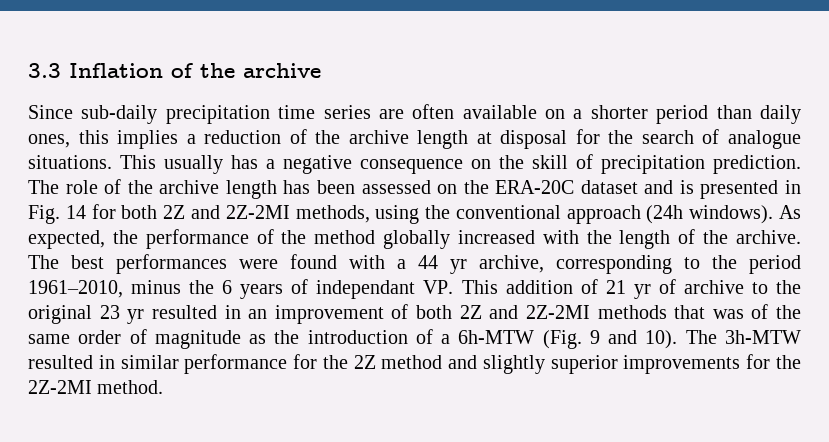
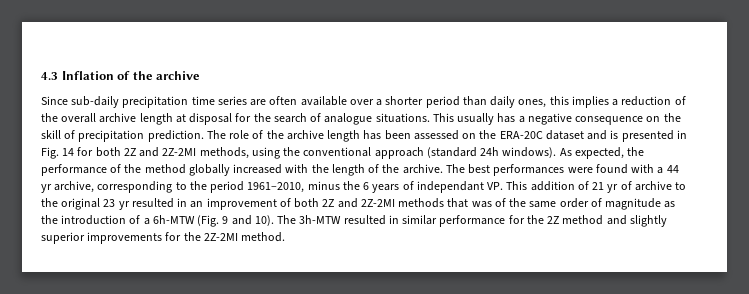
- 3.3 Inflation of the archive
+ 4.3 Inflation of the archive
- Since sub-daily precipitation time series are often available on a shorter period than daily ones, this implies a reduction of the archive length at disposal for the search of analogue situations.
+ Since sub-daily precipitation time series are often available over a shorter period than daily ones, this implies a reduction of the overall archive length at disposal for the search of analogue situations.
- The role of the archive length has been assessed on the ERA-20C dataset and is presented in Fig. 14 for both 2Z and 2Z-2MI methods, using the conventional approach (24h windows).
+ The role of the archive length has been assessed on the ERA-20C dataset and is presented in Fig. 14 for both 2Z and 2Z-2MI methods, using the conventional approach (standard 24h windows).

